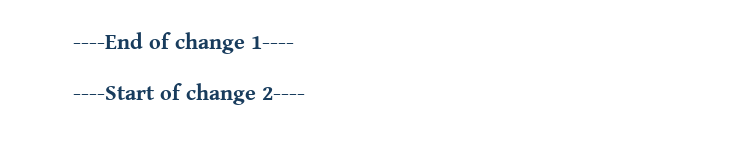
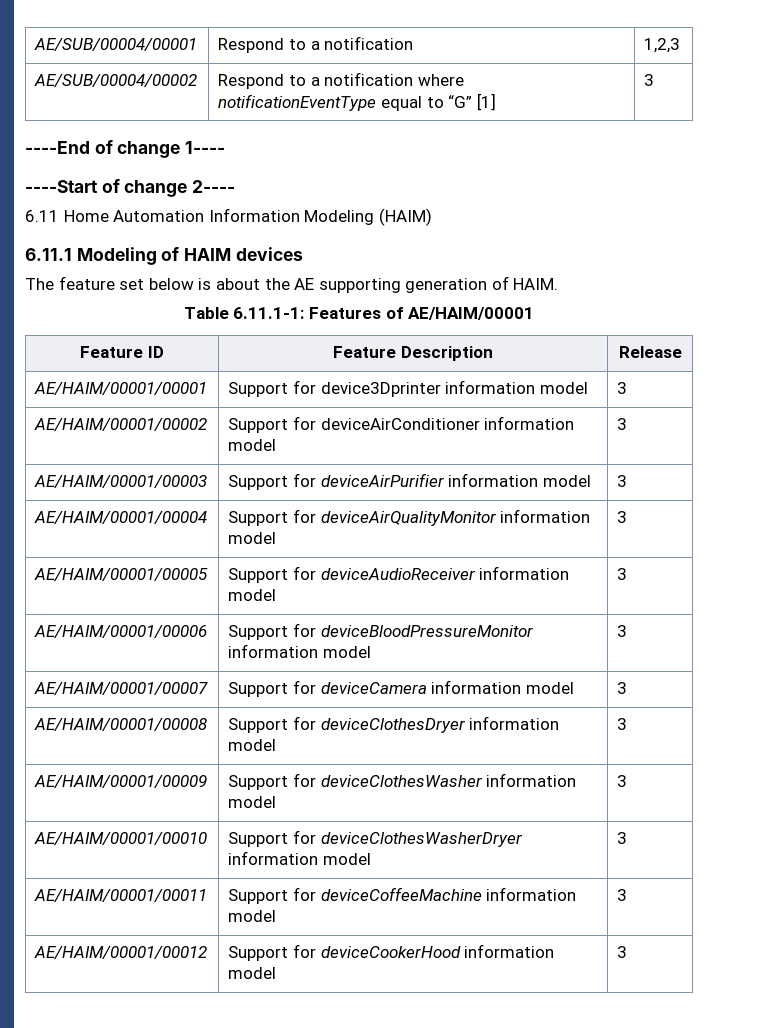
+ AE/SUB/00004/00001 | Respond to a notification | 1,2,3
+ AE/SUB/00004/00002 | Respond to a notification where notificationEventType equal to “G” [1] | 3
+ 6.11 Home Automation Information Modeling (HAIM)
+ 6.11.1 Modeling of HAIM devices
+ The feature set below is about the AE supporting generation of HAIM.
+ Table 6.11.1-1: Features of AE/HAIM/00001
+ Feature ID | Feature Description | Release
+ AE/HAIM/00001/00001 | Support for device3Dprinter information model | 3
+ AE/HAIM/00001/00002 | Support for deviceAirConditioner information model | 3
+ AE/HAIM/00001/00003 | Support for deviceAirPurifier information model | 3
+ AE/HAIM/00001/00004 | Support for deviceAirQualityMonitor information model | 3
+ AE/HAIM/00001/00005 | Support for deviceAudioReceiver information model | 3
+ AE/HAIM/00001/00006 | Support for deviceBloodPressureMonitor information model | 3
+ AE/HAIM/00001/00007 | Support for deviceCamera information model | 3
+ AE/HAIM/00001/00008 | Support for deviceClothesDryer information model | 3
+ AE/HAIM/00001/00009 | Support for deviceClothesWasher information model | 3
+ AE/HAIM/00001/00010 | Support for deviceClothesWasherDryer information model | 3
+ AE/HAIM/00001/00011 | Support for deviceCoffeeMachine information model | 3
+ AE/HAIM/00001/00012 | Support for deviceCookerHood information model | 3

